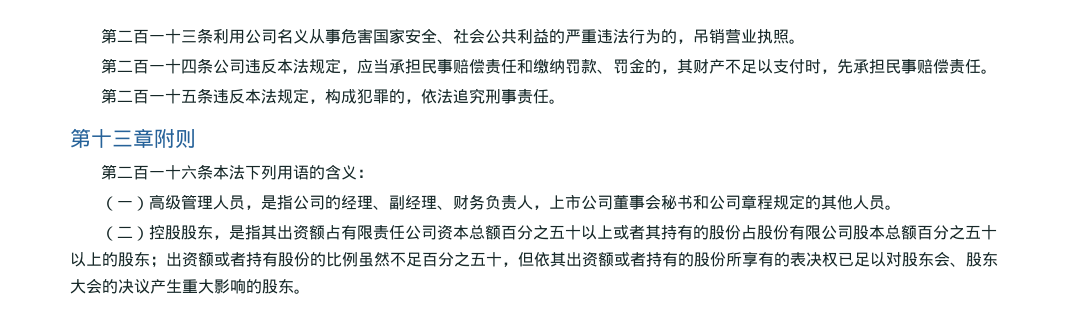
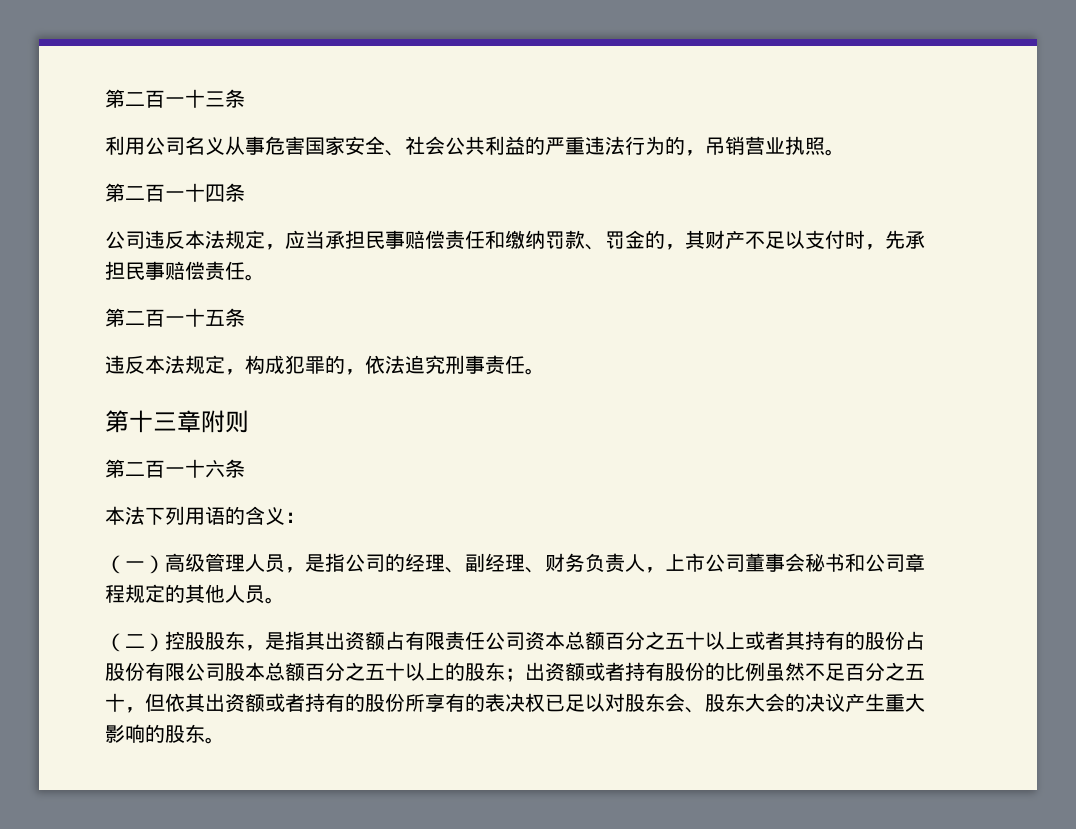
- 第二百一十三条利用公司名义从事危害国家安全、社会公共利益的严重违法行为的，吊销营业执照。
+ 第二百一十三条
+ 利用公司名义从事危害国家安全、社会公共利益的严重违法行为的，吊销营业执照。
- 第二百一十四条公司违反本法规定，应当承担民事赔偿责任和缴纳罚款、罚金的，其财产不足以支付时，先承担民事赔偿责任。
+ 第二百一十四条
+ 公司违反本法规定，应当承担民事赔偿责任和缴纳罚款、罚金的，其财产不足以支付时，先承担民事赔偿责任。
- 第二百一十五条违反本法规定，构成犯罪的，依法追究刑事责任。
+ 第二百一十五条
+ 违反本法规定，构成犯罪的，依法追究刑事责任。
- 第二百一十六条本法下列用语的含义：
+ 第二百一十六条
+ 本法下列用语的含义：

